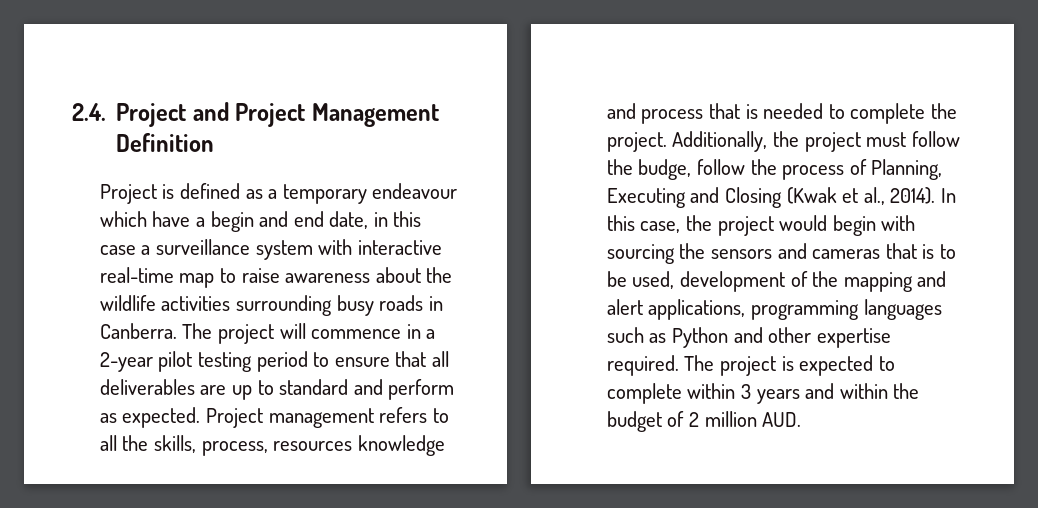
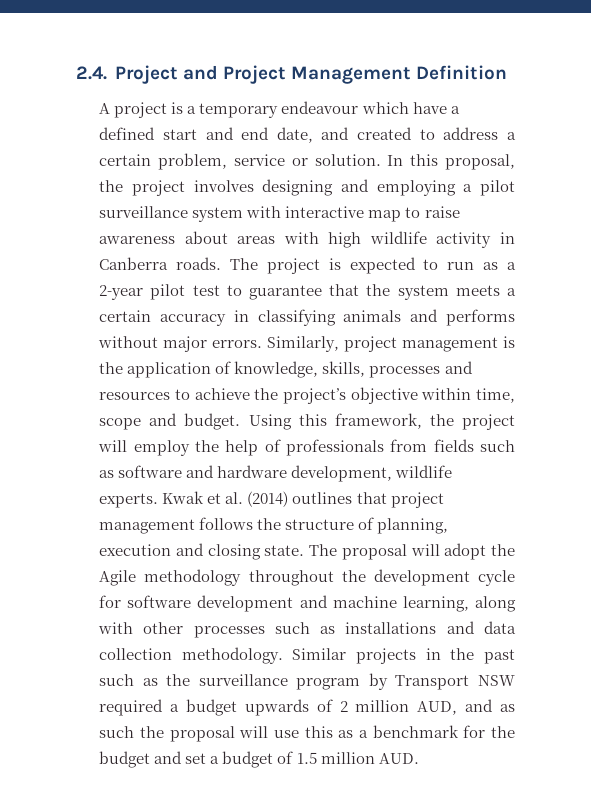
- Project is defined as a temporary endeavour which have a begin and end date, in this case a surveillance system with interactive real-time map to raise awareness about the wildlife activities surrounding busy roads in Canberra. The project will commence in a 2-year pilot testing period to ensure that all deliverables are up to standard and perform as expected. Project management refers to all the skills, process, resources knowledge and process that is needed to complete the project. Additionally, the project must follow the budge, follow the process of Planning, Executing and Closing (Kwak et al., 2014). In this case, the project would begin with sourcing the sensors and cameras that is to be used, development of the mapping and alert applications, programming languages such as Python and other expertise required.
+ A project is a temporary endeavour which have a defined start and end date, and created to address a certain problem, service or solution. In this proposal, the project involves designing and employing a pilot surveillance system with interactive map to raise awareness about areas with high wildlife activity in Canberra roads.
- The project is expected to complete within 3 years and within the budget of 2 million AUD.
+ The project is expected to run as a 2-year pilot test to guarantee that the system meets a certain accuracy in classifying animals and performs without major errors. Similarly, project management is the application of knowledge, skills, processes and resources to achieve the project’s objective within time, scope and budget. Using this framework, the project will employ the help of professionals from fields such as software and hardware development, wildlife experts. Kwak et al. (2014) outlines that project management follows the structure of planning, execution and closing state. The proposal will adopt the Agile methodology throughout the development cycle for software development and machine learning, along with other processes such as installations and data collection methodology. Similar projects in the past such as the surveillance program by Transport NSW required a budget upwards of 2 million AUD, and as such the proposal will use this as a benchmark for the budget and set a budget of 1.5 million AUD.

